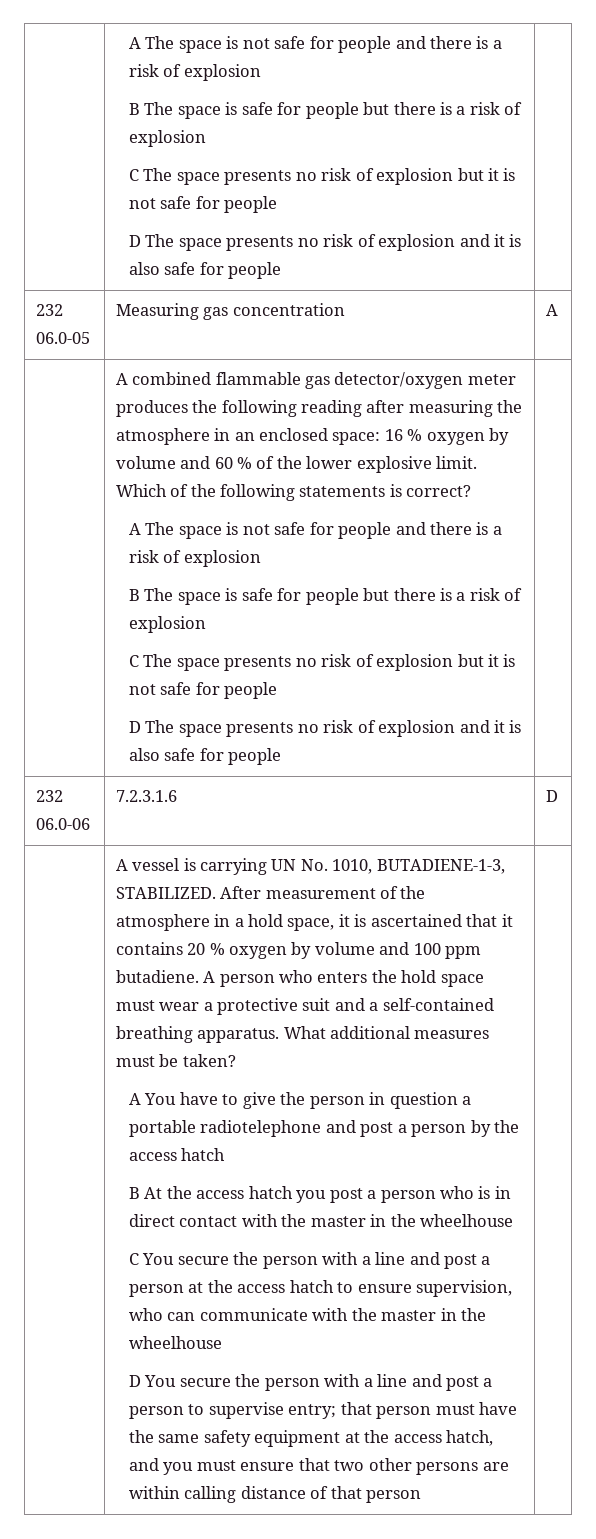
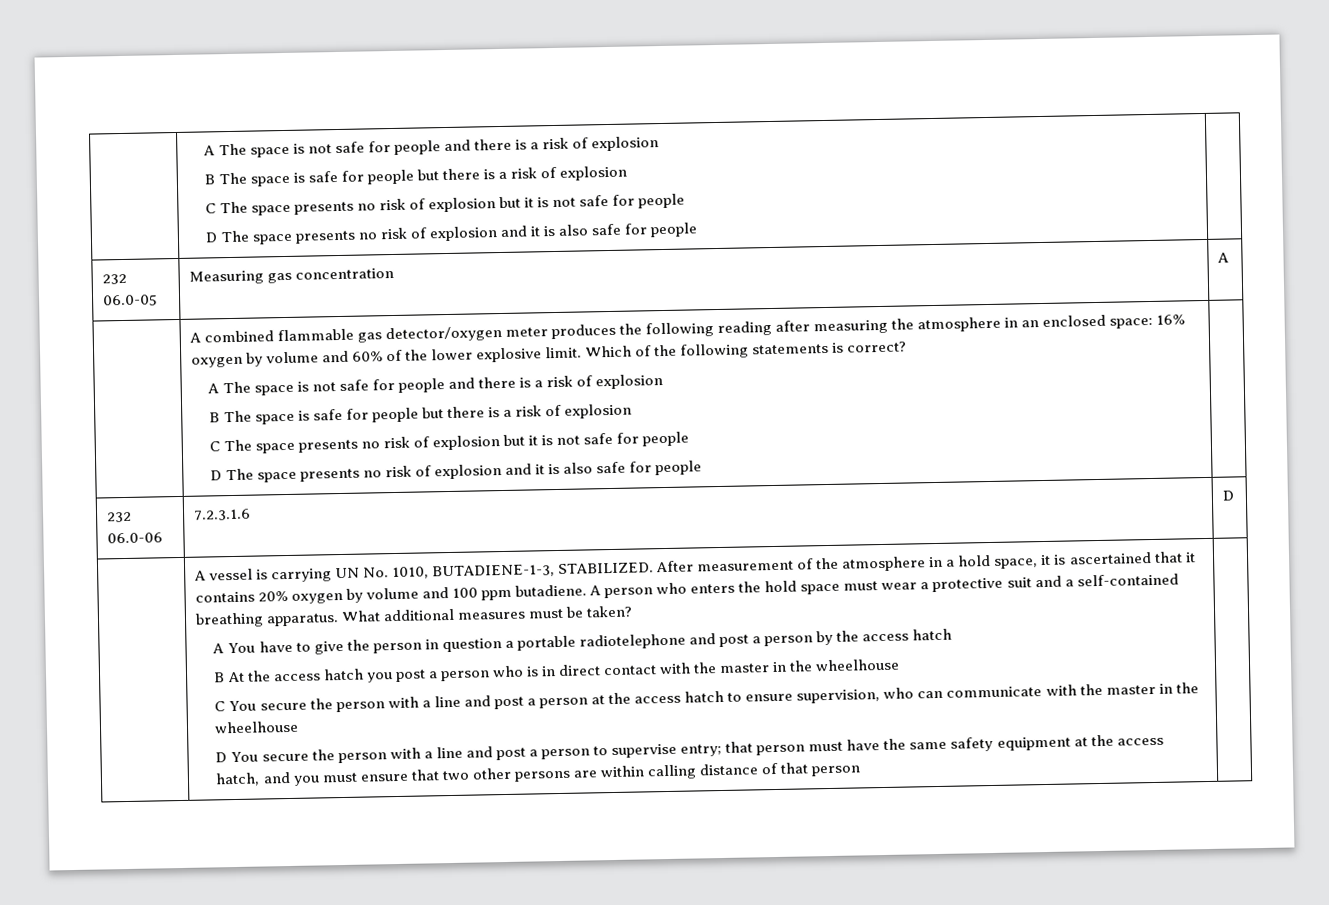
- A combined flammable gas detector/oxygen meter produces the following reading after measuring the atmosphere in an enclosed space: 16 % oxygen by volume and 60 % of the lower explosive limit.
+ A combined flammable gas detector/oxygen meter produces the following reading after measuring the atmosphere in an enclosed space: 16% oxygen by volume and 60% of the lower explosive limit.
- After measurement of the atmosphere in a hold space, it is ascertained that it contains 20 % oxygen by volume and 100 ppm butadiene.
+ After measurement of the atmosphere in a hold space, it is ascertained that it contains 20% oxygen by volume and 100 ppm butadiene.

